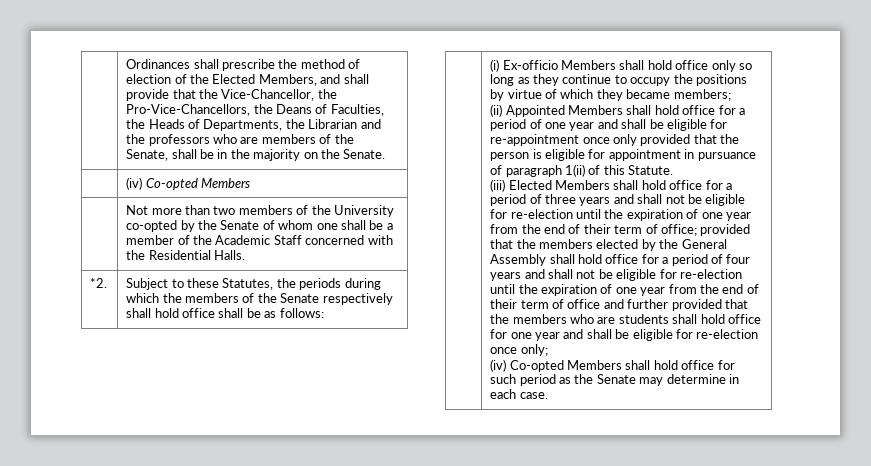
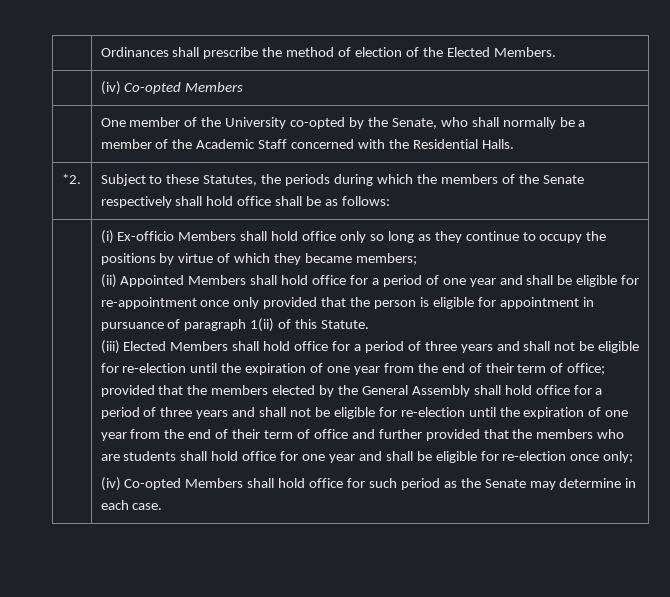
- Ordinances shall prescribe the method of election of the Elected Members, and shall provide that the Vice-Chancellor, the Pro-Vice-Chancellors, the Deans of Faculties, the Heads of Departments, the Librarian and the professors who are members of the Senate, shall be in the majority on the Senate.
+ Ordinances shall prescribe the method of election of the Elected Members.
  | (iv) Co-opted Members
- | Not more than two members of the University co-opted by the Senate of whom one shall be a member of the Academic Staff concerned with the Residential Halls.
+ | One member of the University co-opted by the Senate, who shall normally be a member of the Academic Staff concerned with the Residential Halls.
- provided that the members elected by the General Assembly shall hold office for a period of four years and shall not be eligible for re-election until the expiration of one year from the end of their term of office and further provided that the members who are students shall hold office for one year and shall be eligible for re-election once only;
+ provided that the members elected by the General Assembly shall hold office for a period of three years and shall not be eligible for re-election until the expiration of one year from the end of their term of office and further provided that the members who are students shall hold office for one year and shall be eligible for re-election once only;

